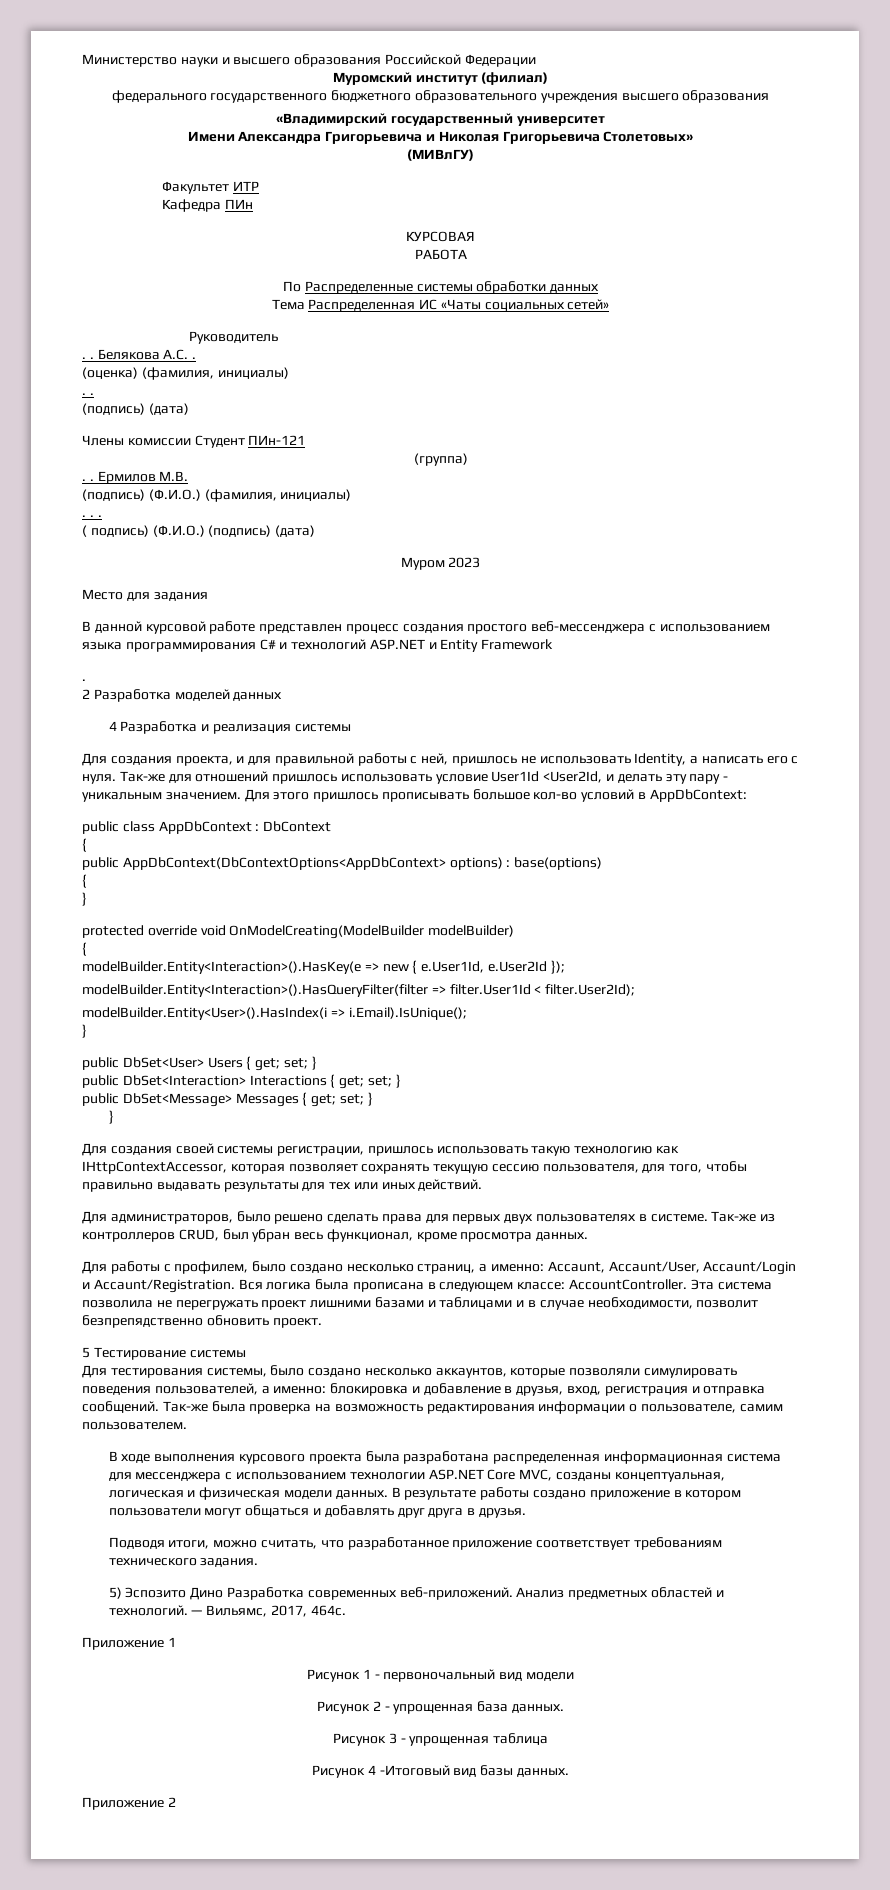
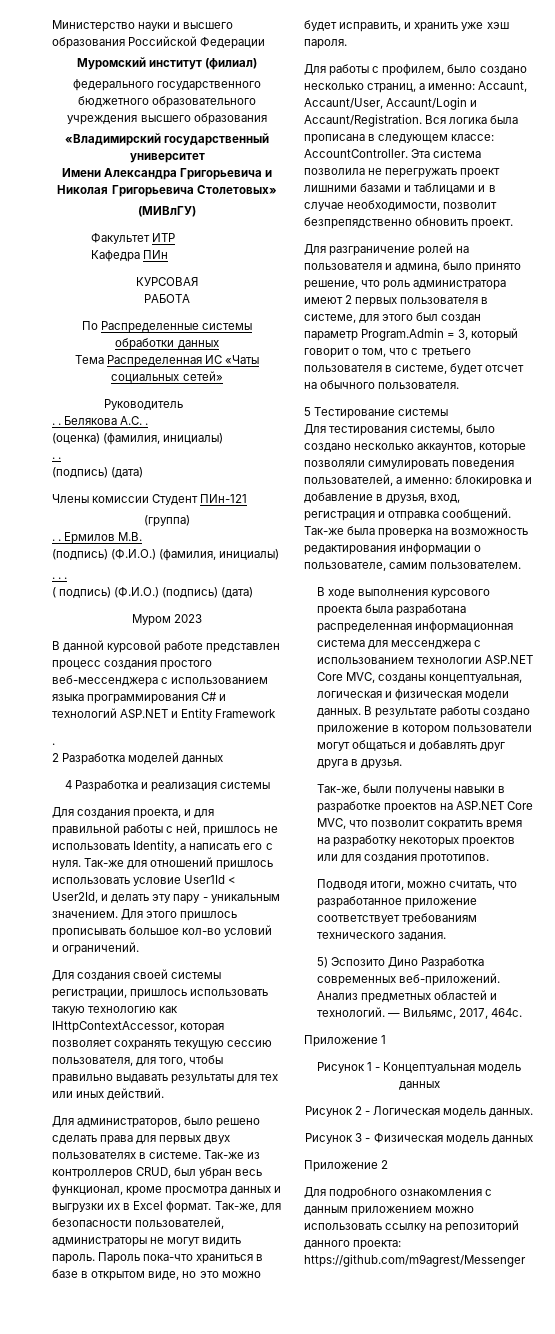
- Место для задания
- Так-же для отношений пришлось использовать условие User1Id <User2Id, и делать эту пару - уникальным значением.
+ Так-же для отношений пришлось использовать условие User1Id < User2Id, и делать эту пару - уникальным значением.
- Для этого пришлось прописывать большое кол-во условий в AppDbContext:
- public class AppDbContext : DbContext
- {
- public AppDbContext(DbContextOptions<AppDbContext> options) : base(options)
- {
- }
- protected override void OnModelCreating(ModelBuilder modelBuilder)
- {
- modelBuilder.Entity<Interaction>().HasKey(e => new { e.User1Id, e.User2Id });
- modelBuilder.Entity<Interaction>().HasQueryFilter(filter => filter.User1Id < filter.User2Id);
- modelBuilder.Entity<User>().HasIndex(i => i.Email).IsUnique();
- }
- public DbSet<User> Users { get; set; }
- public DbSet<Interaction> Interactions { get; set; }
- public DbSet<Message> Messages { get; set; }
- }
+ Для этого пришлось прописывать большое кол-во условий и ограничений.
- Так-же из контроллеров CRUD, был убран весь функционал, кроме просмотра данных.
+ Так-же из контроллеров CRUD, был убран весь функционал, кроме просмотра данных и выгрузки их в Excel формат. Так-же, для безопасности пользователей, администраторы не могут видить пароль. Пароль пока-что храниться в базе в открытом виде, но это можно будет исправить, и хранить уже хэш пароля.
+ Для разграничение ролей на пользователя и админа, было принято решение, что роль администратора имеют 2 первых пользователя в системе, для этого был создан параметр Program.Admin = 3, который говорит о том, что с третьего пользователя в системе, будет отсчет на обычного пользователя.
+ Так-же, были получены навыки в разработке проектов на ASP.NET Core MVC, что позволит сократить время на разработку некоторых проектов или для создания прототипов.
- Рисунок 1 - первоночальный вид модели
+ Рисунок 1 - Концептуальная модель данных
- Рисунок 2 - упрощенная база данных.
+ Рисунок 2 - Логическая модель данных.
- Рисунок 3 - упрощенная таблица
- Рисунок 4 -Итоговый вид базы данных.
+ Рисунок 3 - Физическая модель данных
  Приложение 2
+ Для подробного ознакомления с данным приложением можно использовать ссылку на репозиторий данного проекта: https://github.com/m9agrest/Messenger

